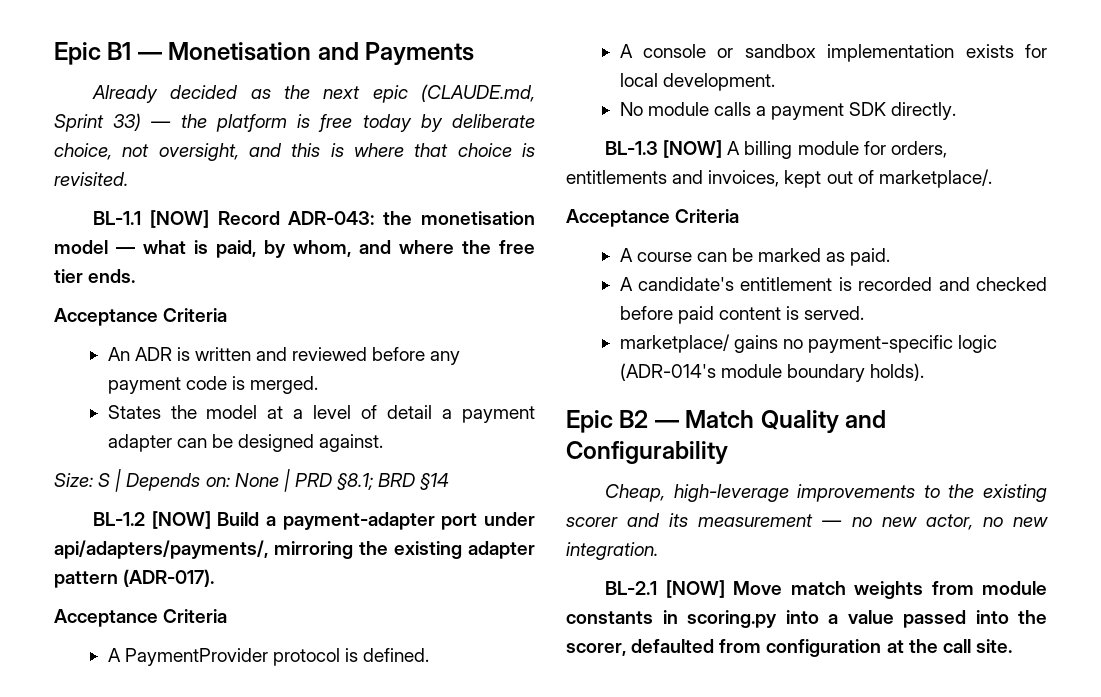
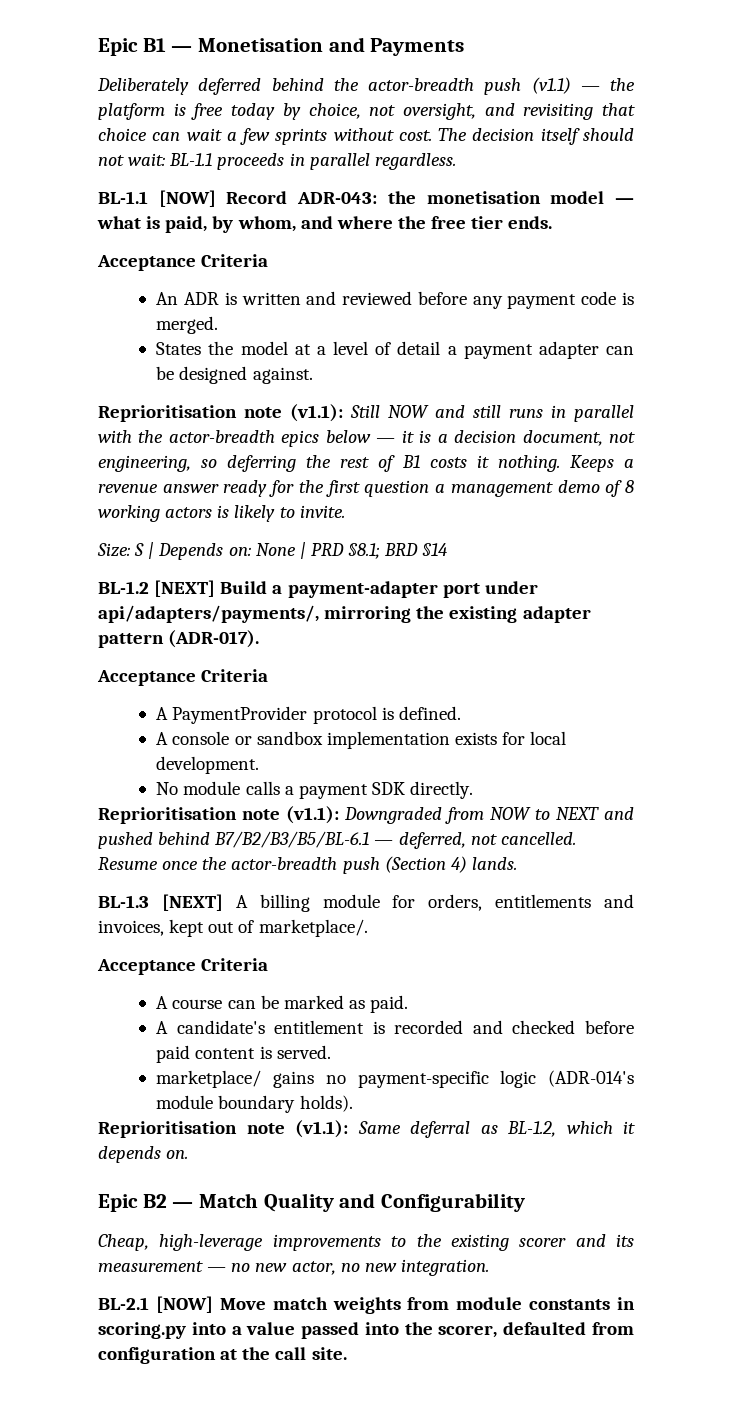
- Already decided as the next epic (CLAUDE.md, Sprint 33) — the platform is free today by deliberate choice, not oversight, and this is where that choice is revisited.
+ Deliberately deferred behind the actor-breadth push (v1.1) — the platform is free today by choice, not oversight, and revisiting that choice can wait a few sprints without cost. The decision itself should not wait: BL-1.1 proceeds in parallel regardless.
+ Reprioritisation note (v1.1): Still NOW and still runs in parallel with the actor-breadth epics below — it is a decision document, not engineering, so deferring the rest of B1 costs it nothing. Keeps a revenue answer ready for the first question a management demo of 8 working actors is likely to invite.
- BL-1.2 [NOW] Build a payment-adapter port under api/adapters/payments/, mirroring the existing adapter pattern (ADR-017).
+ BL-1.2 [NEXT] Build a payment-adapter port under api/adapters/payments/, mirroring the existing adapter pattern (ADR-017).
+ Reprioritisation note (v1.1): Downgraded from NOW to NEXT and pushed behind B7/B2/B3/B5/BL-6.1 — deferred, not cancelled. Resume once the actor-breadth push (Section 4) lands.
- BL-1.3 [NOW] A billing module for orders, entitlements and invoices, kept out of marketplace/.
+ BL-1.3 [NEXT] A billing module for orders, entitlements and invoices, kept out of marketplace/.
+ Reprioritisation note (v1.1): Same deferral as BL-1.2, which it depends on.

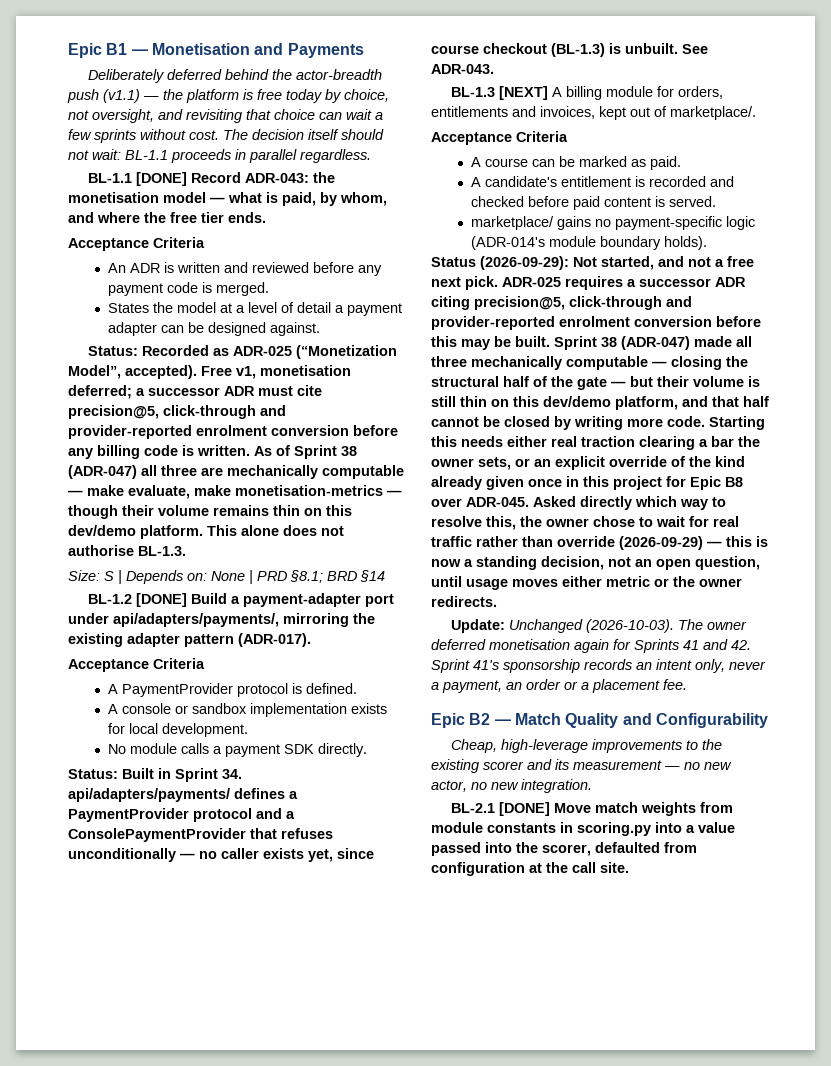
- BL-1.1 [NOW] Record ADR-043: the monetisation model — what is paid, by whom, and where the free tier ends.
+ BL-1.1 [DONE] Record ADR-043: the monetisation model — what is paid, by whom, and where the free tier ends.
- Reprioritisation note (v1.1): Still NOW and still runs in parallel with the actor-breadth epics below — it is a decision document, not engineering, so deferring the rest of B1 costs it nothing. Keeps a revenue answer ready for the first question a management demo of 8 working actors is likely to invite.
+ Status: Recorded as ADR-025 (“Monetization Model”, accepted). Free v1, monetisation deferred; a successor ADR must cite precision@5, click-through and provider-reported enrolment conversion before any billing code is written. As of Sprint 38 (ADR-047) all three are mechanically computable — make evaluate, make monetisation-metrics — though their volume remains thin on this dev/demo platform. This alone does not authorise BL-1.3.
- BL-1.2 [NEXT] Build a payment-adapter port under api/adapters/payments/, mirroring the existing adapter pattern (ADR-017).
+ BL-1.2 [DONE] Build a payment-adapter port under api/adapters/payments/, mirroring the existing adapter pattern (ADR-017).
- Reprioritisation note (v1.1): Downgraded from NOW to NEXT and pushed behind B7/B2/B3/B5/BL-6.1 — deferred, not cancelled. Resume once the actor-breadth push (Section 4) lands.
+ Status: Built in Sprint 34. api/adapters/payments/ defines a PaymentProvider protocol and a ConsolePaymentProvider that refuses unconditionally — no caller exists yet, since course checkout (BL-1.3) is unbuilt. See ADR-043.
- Reprioritisation note (v1.1): Same deferral as BL-1.2, which it depends on.
+ Status (2026-09-29): Not started, and not a free next pick. ADR-025 requires a successor ADR citing precision@5, click-through and provider-reported enrolment conversion before this may be built. Sprint 38 (ADR-047) made all three mechanically computable — closing the structural half of the gate — but their volume is still thin on this dev/demo platform, and that half cannot be closed by writing more code. Starting this needs either real traction clearing a bar the owner sets, or an explicit override of the kind already given once in this project for Epic B8 over ADR-045. Asked directly which way to resolve this, the owner chose to wait for real traffic rather than override (2026-09-29) — this is now a standing decision, not an open question, until usage moves either metric or the owner redirects.
+ Update: Unchanged (2026-10-03). The owner deferred monetisation again for Sprints 41 and 42. Sprint 41's sponsorship records an intent only, never a payment, an order or a placement fee.
- BL-2.1 [NOW] Move match weights from module constants in scoring.py into a value passed into the scorer, defaulted from configuration at the call site.
+ BL-2.1 [DONE] Move match weights from module constants in scoring.py into a value passed into the scorer, defaulted from configuration at the call site.

